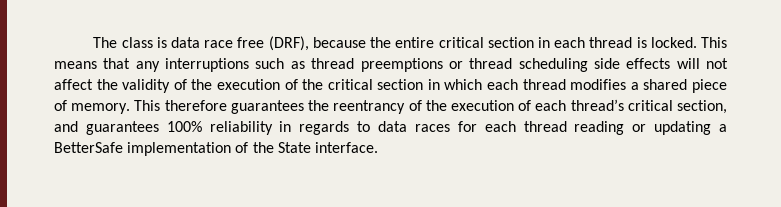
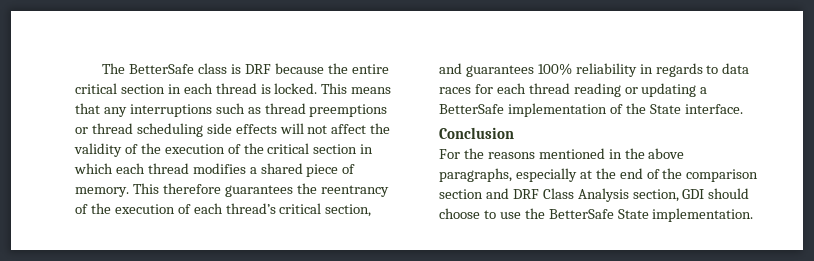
- The class is data race free (DRF), because the entire critical section in each thread is locked.
+ The BetterSafe class is DRF because the entire critical section in each thread is locked.
+ Conclusion
+ For the reasons mentioned in the above paragraphs, especially at the end of the comparison section and DRF Class Analysis section, GDI should choose to use the BetterSafe State implementation.

